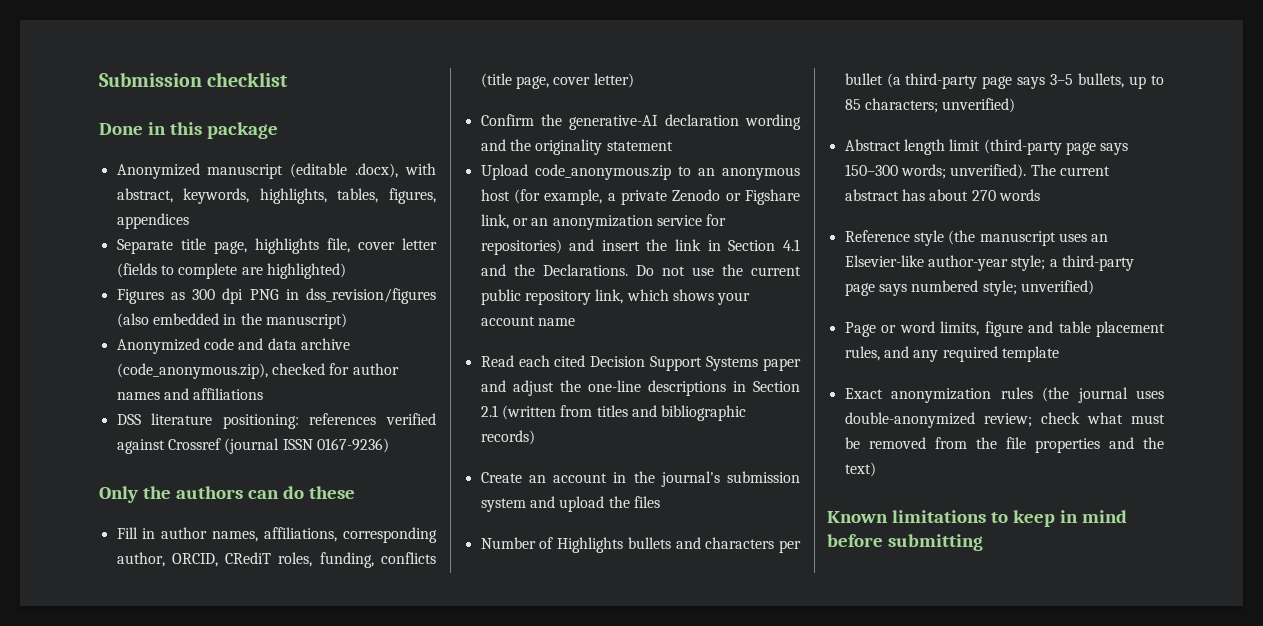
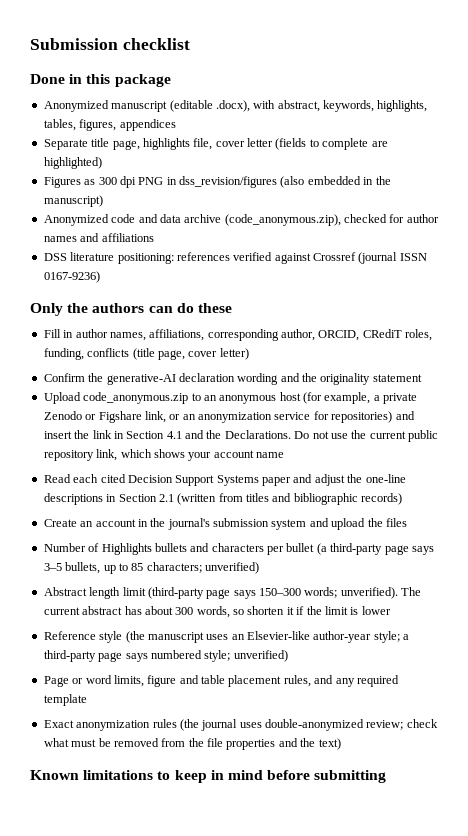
- The current abstract has about 270 words
+ The current abstract has about 300 words, so shorten it if the limit is lower

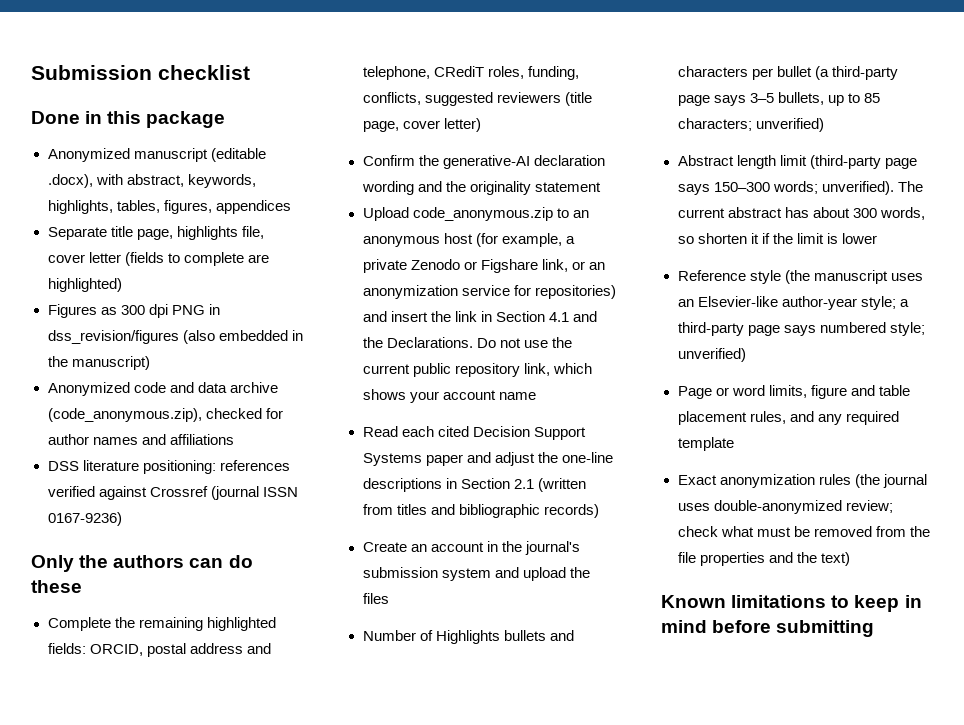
- Fill in author names, affiliations, corresponding author, ORCID, CRediT roles, funding, conflicts (title page, cover letter)
+ Complete the remaining highlighted fields: ORCID, postal address and telephone, CRediT roles, funding, conflicts, suggested reviewers (title page, cover letter)

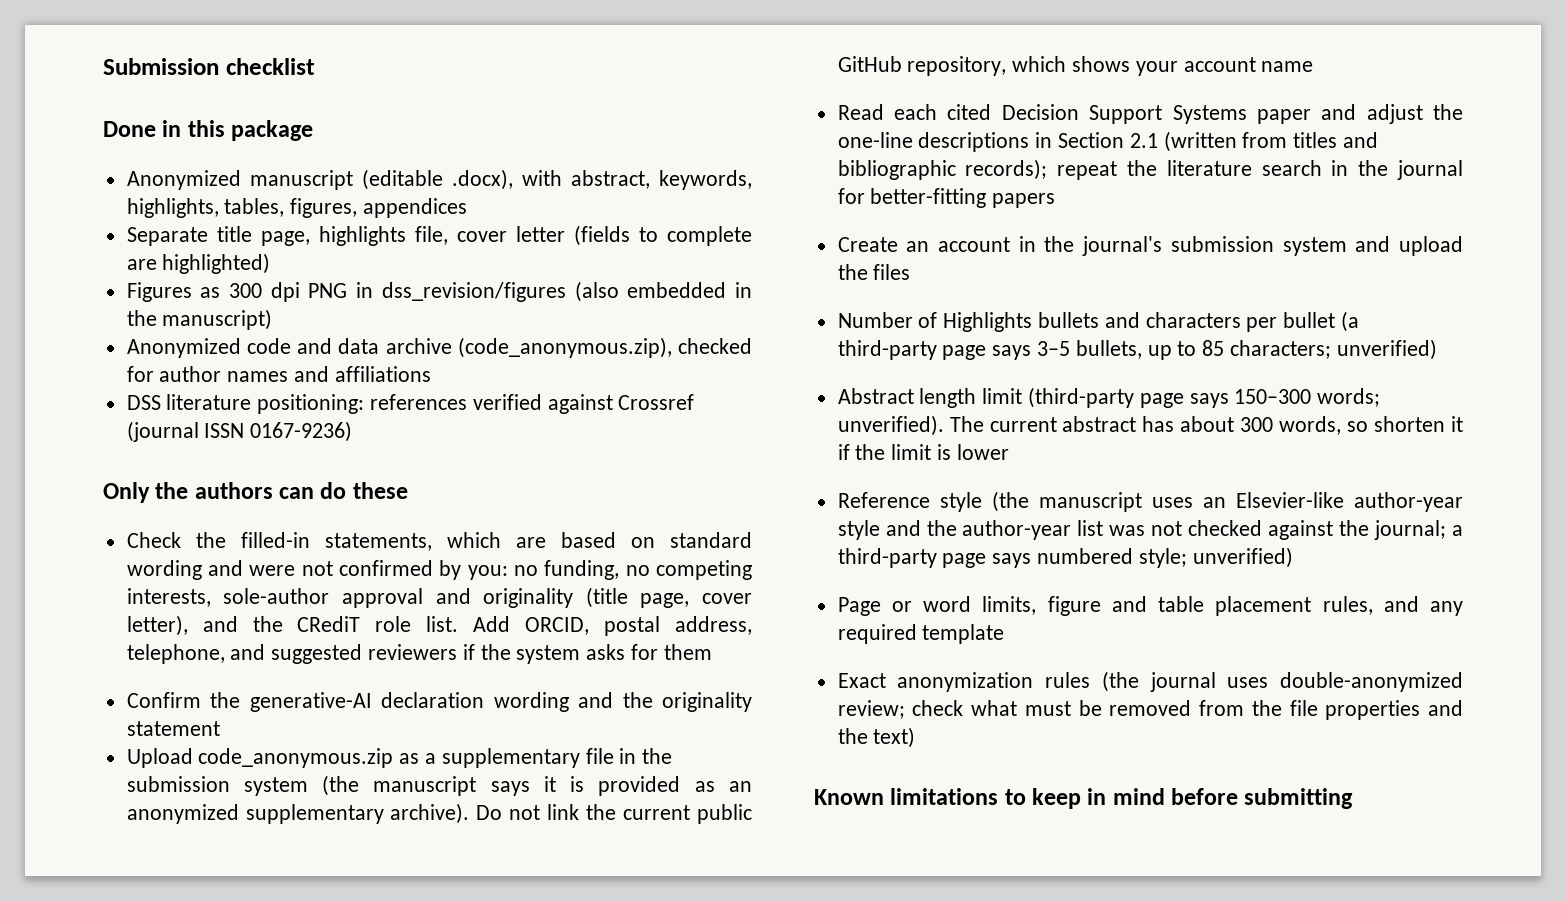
- Complete the remaining highlighted fields: ORCID, postal address and telephone, CRediT roles, funding, conflicts, suggested reviewers (title page, cover letter)
+ Check the filled-in statements, which are based on standard wording and were not confirmed by you: no funding, no competing interests, sole-author approval and originality (title page, cover letter), and the CRediT role list. Add ORCID, postal address, telephone, and suggested reviewers if the system asks for them
- Upload code_anonymous.zip to an anonymous host (for example, a private Zenodo or Figshare link, or an anonymization service for repositories) and insert the link in Section 4.1 and the Declarations.
+ Upload code_anonymous.zip as a supplementary file in the submission system (the manuscript says it is provided as an anonymized supplementary archive).
- Do not use the current public repository link, which shows your account name
+ Do not link the current public GitHub repository, which shows your account name
- Read each cited Decision Support Systems paper and adjust the one-line descriptions in Section 2.1 (written from titles and bibliographic records)
+ Read each cited Decision Support Systems paper and adjust the one-line descriptions in Section 2.1 (written from titles and bibliographic records); repeat the literature search in the journal for better-fitting papers
- Reference style (the manuscript uses an Elsevier-like author-year style; a third-party page says numbered style; unverified)
+ Reference style (the manuscript uses an Elsevier-like author-year style and the author-year list was not checked against the journal; a third-party page says numbered style; unverified)

